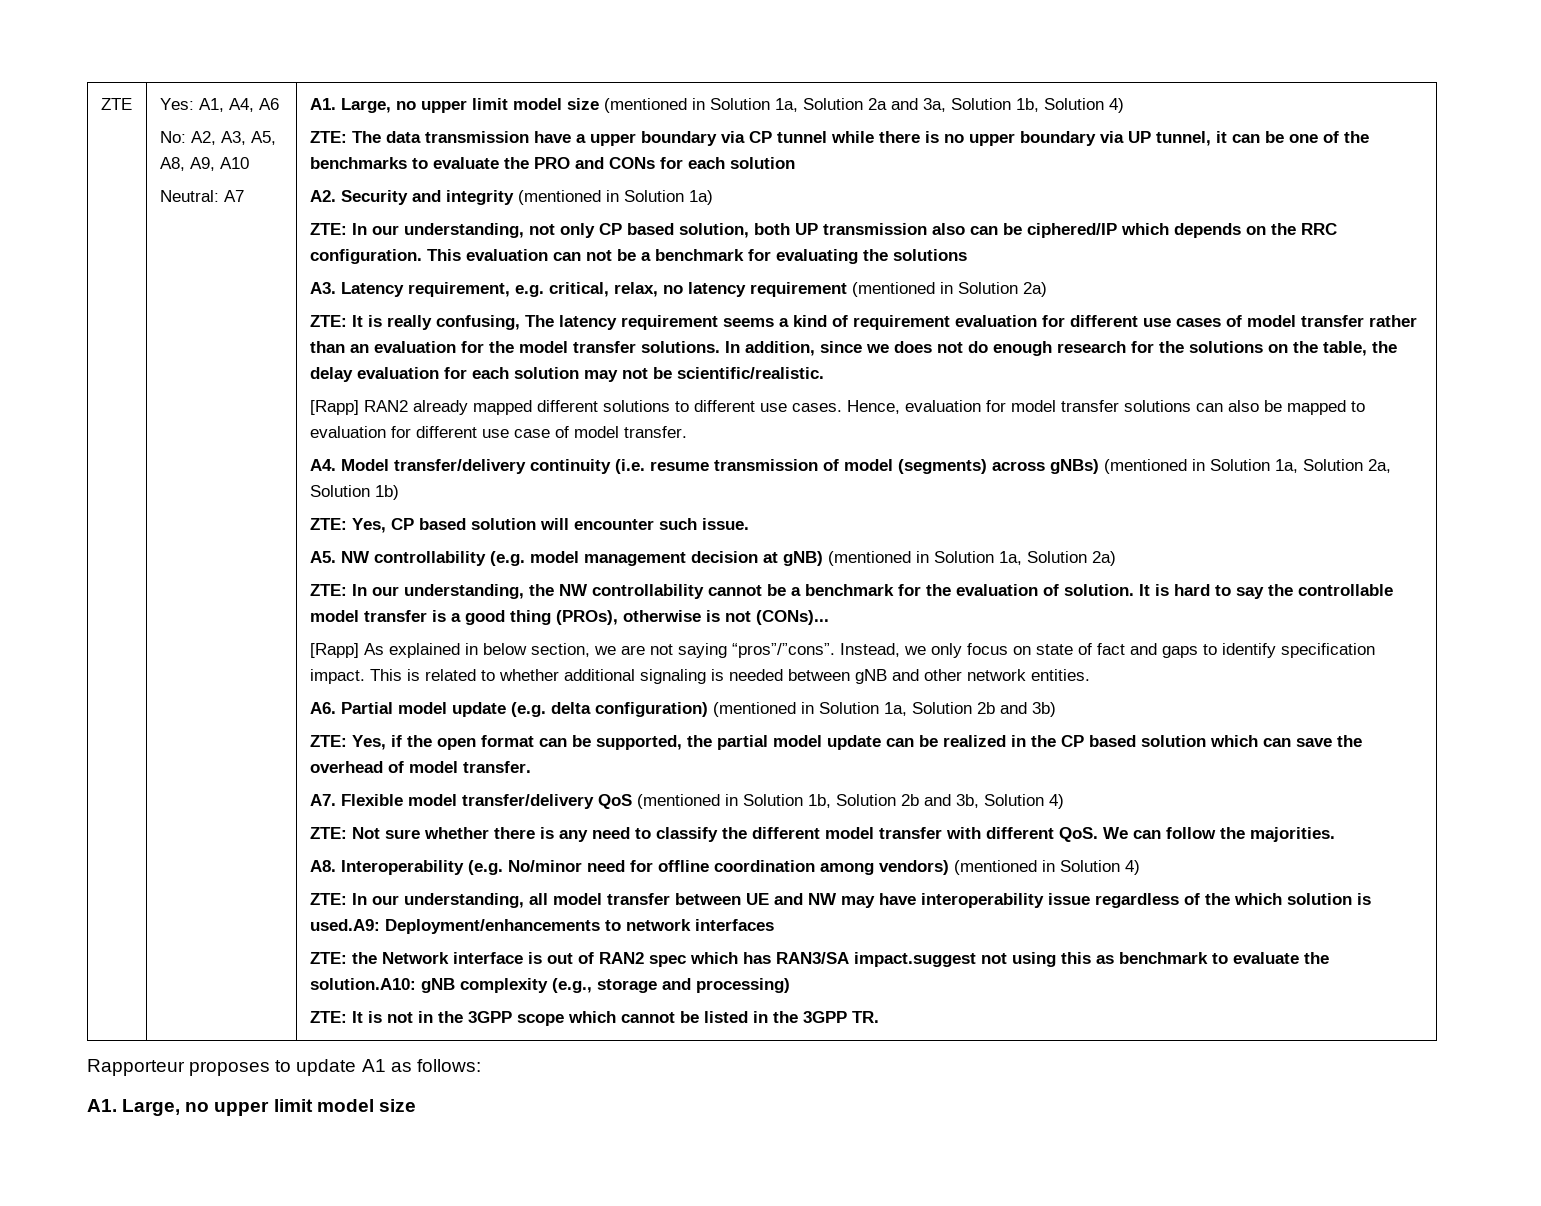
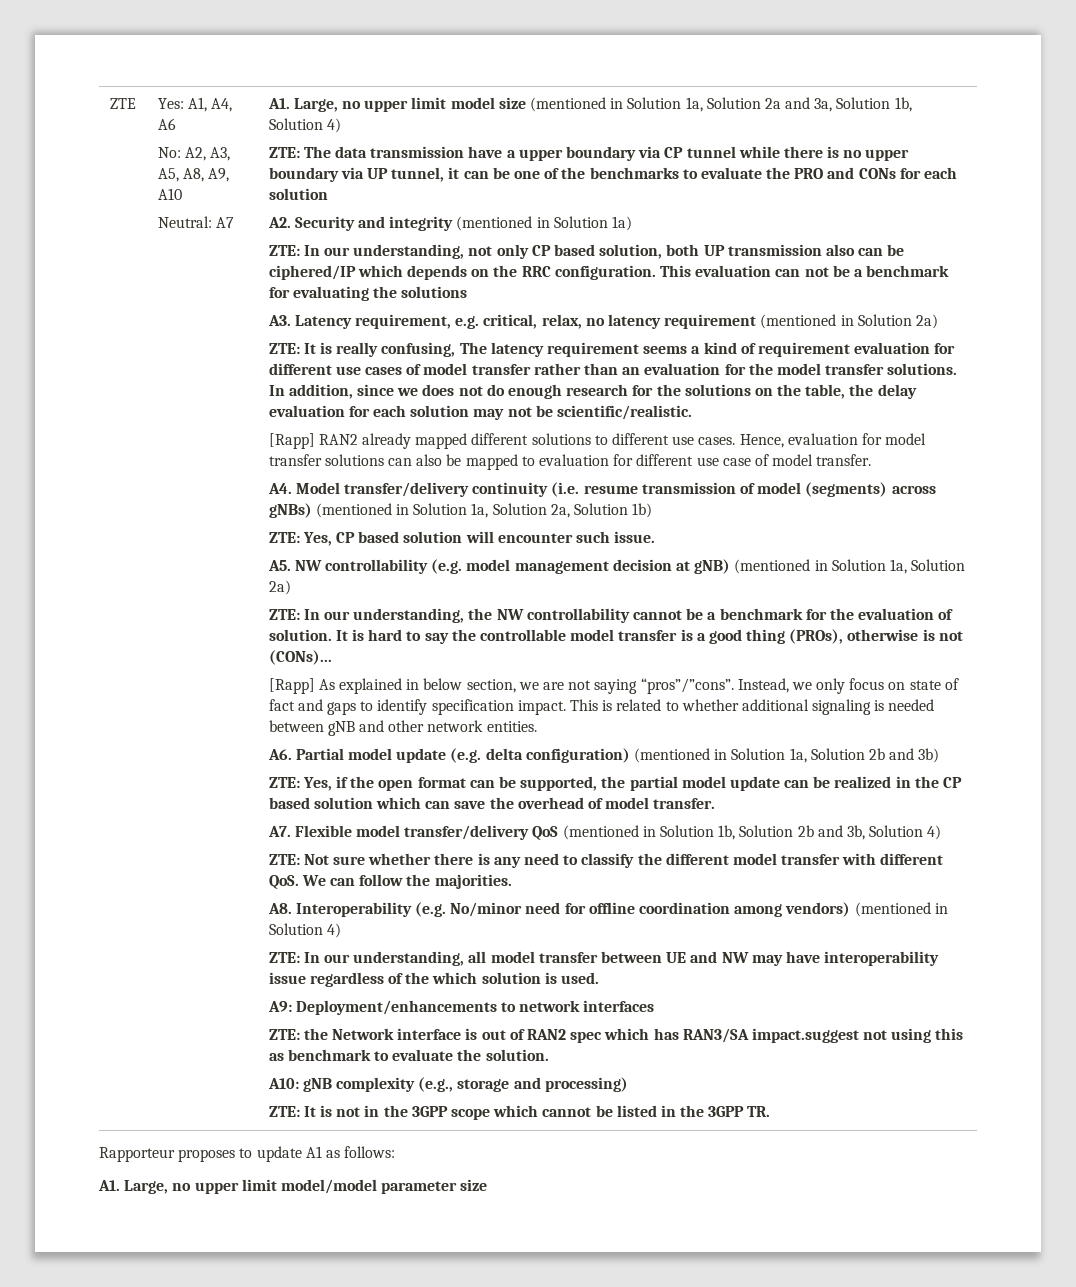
- ZTE: In our understanding, all model transfer between UE and NW may have interoperability issue regardless of the which solution is used.A9: Deployment/enhancements to network interfaces
+ ZTE: In our understanding, all model transfer between UE and NW may have interoperability issue regardless of the which solution is used.
+ A9: Deployment/enhancements to network interfaces
- ZTE: the Network interface is out of RAN2 spec which has RAN3/SA impact.suggest not using this as benchmark to evaluate the solution.A10: gNB complexity (e.g., storage and processing)
+ ZTE: the Network interface is out of RAN2 spec which has RAN3/SA impact.suggest not using this as benchmark to evaluate the solution.
+ A10: gNB complexity (e.g., storage and processing)
  Rapporteur proposes to update A1 as follows:
- A1. Large, no upper limit model size
+ A1. Large, no upper limit model/model parameter size

